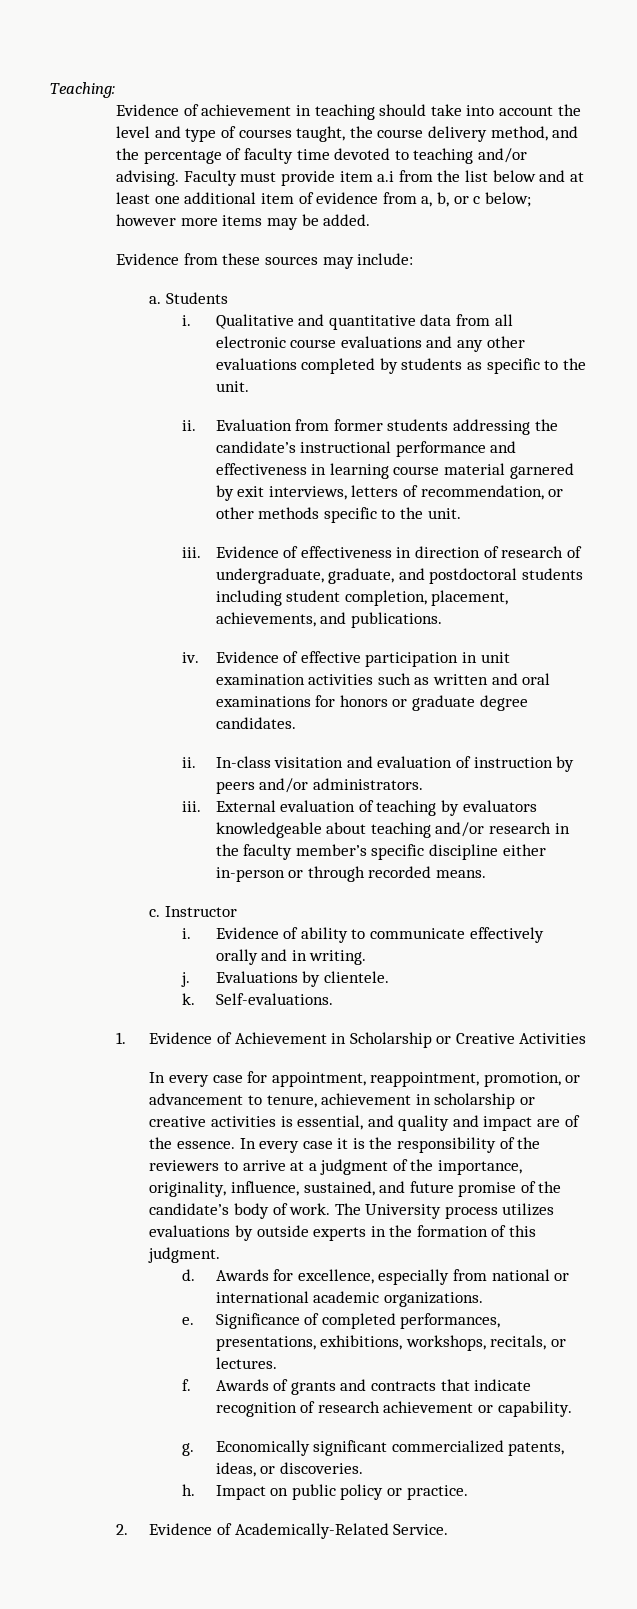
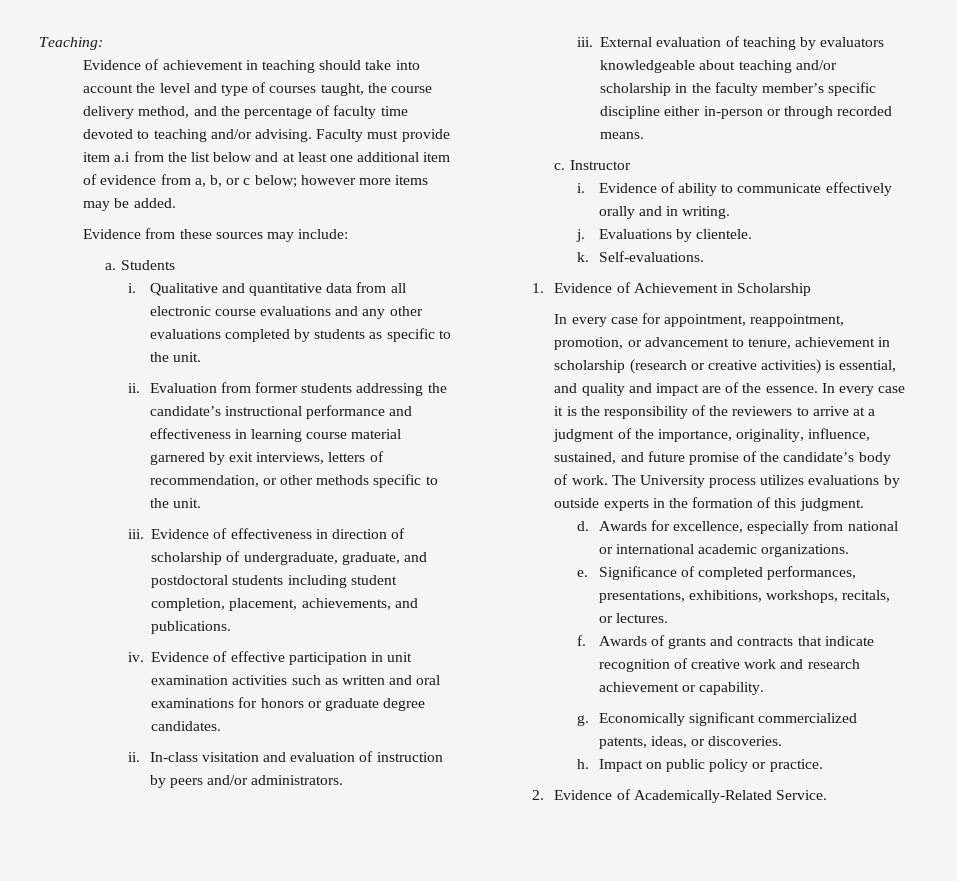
- Evidence of effectiveness in direction of research of undergraduate, graduate, and postdoctoral students including student completion, placement, achievements, and publications.
+ Evidence of effectiveness in direction of scholarship of undergraduate, graduate, and postdoctoral students including student completion, placement, achievements, and publications.
- External evaluation of teaching by evaluators knowledgeable about teaching and/or research in the faculty member’s specific discipline either in-person or through recorded means.
+ External evaluation of teaching by evaluators knowledgeable about teaching and/or scholarship in the faculty member’s specific discipline either in-person or through recorded means.
- 1. Evidence of Achievement in Scholarship or Creative Activities
+ 1. Evidence of Achievement in Scholarship
- In every case for appointment, reappointment, promotion, or advancement to tenure, achievement in scholarship or creative activities is essential, and quality and impact are of the essence.
+ In every case for appointment, reappointment, promotion, or advancement to tenure, achievement in scholarship (research or creative activities) is essential, and quality and impact are of the essence.
- Awards of grants and contracts that indicate recognition of research achievement or capability.
+ Awards of grants and contracts that indicate recognition of creative work and research achievement or capability.

